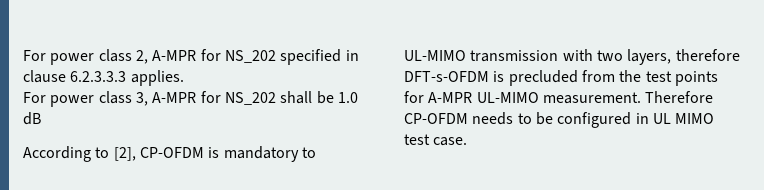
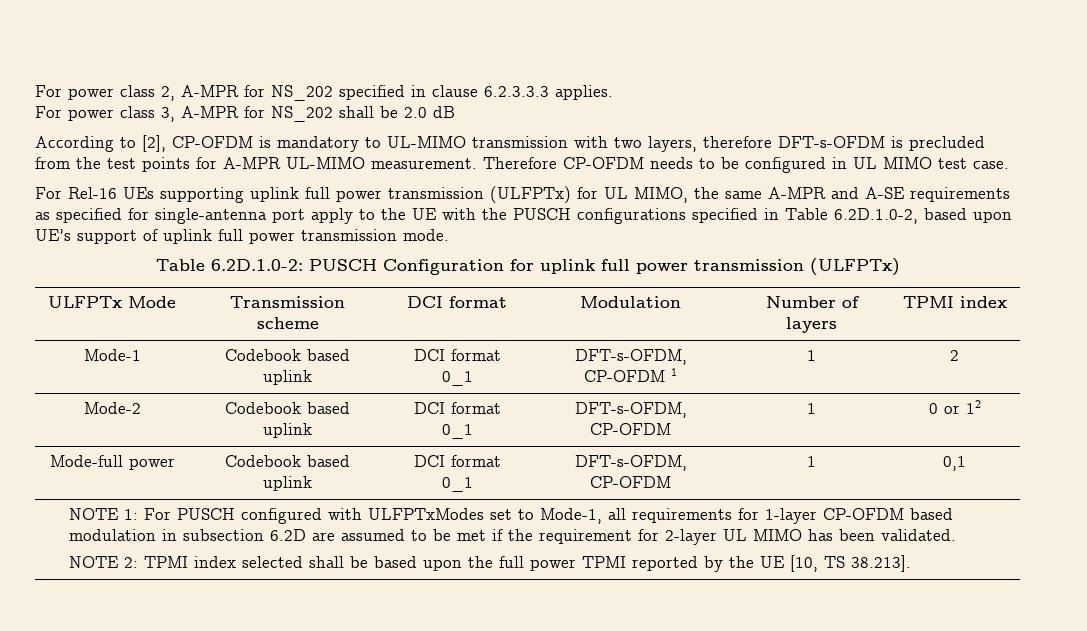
- For power class 3, A-MPR for NS_202 shall be 1.0 dB
+ For power class 3, A-MPR for NS_202 shall be 2.0 dB
+ For Rel-16 UEs supporting uplink full power transmission (ULFPTx) for UL MIMO, the same A-MPR and A-SE requirements as specified for single-antenna port apply to the UE with the PUSCH configurations specified in Table 6.2D.1.0-2, based upon UE’s support of uplink full power transmission mode.
+ Table 6.2D.1.0-2: PUSCH Configuration for uplink full power transmission (ULFPTx)
+ ULFPTx Mode | Transmission scheme | DCI format | Modulation | Number of layers | TPMI index
+ Mode-1 | Codebook based uplink | DCI format 0_1 | DFT-s-OFDM, CP-OFDM 1 | 1 | 2
+ Mode-2 | Codebook based uplink | DCI format 0_1 | DFT-s-OFDM, CP-OFDM | 1 | 0 or 12
+ Mode-full power | Codebook based uplink | DCI format 0_1 | DFT-s-OFDM, CP-OFDM | 1 | 0,1
+ NOTE 1: For PUSCH configured with ULFPTxModes set to Mode-1, all requirements for 1-layer CP-OFDM based modulation in subsection 6.2D are assumed to be met if the requirement for 2-layer UL MIMO has been validated.
+ NOTE 2: TPMI index selected shall be based upon the full power TPMI reported by the UE [10, TS 38.213].

